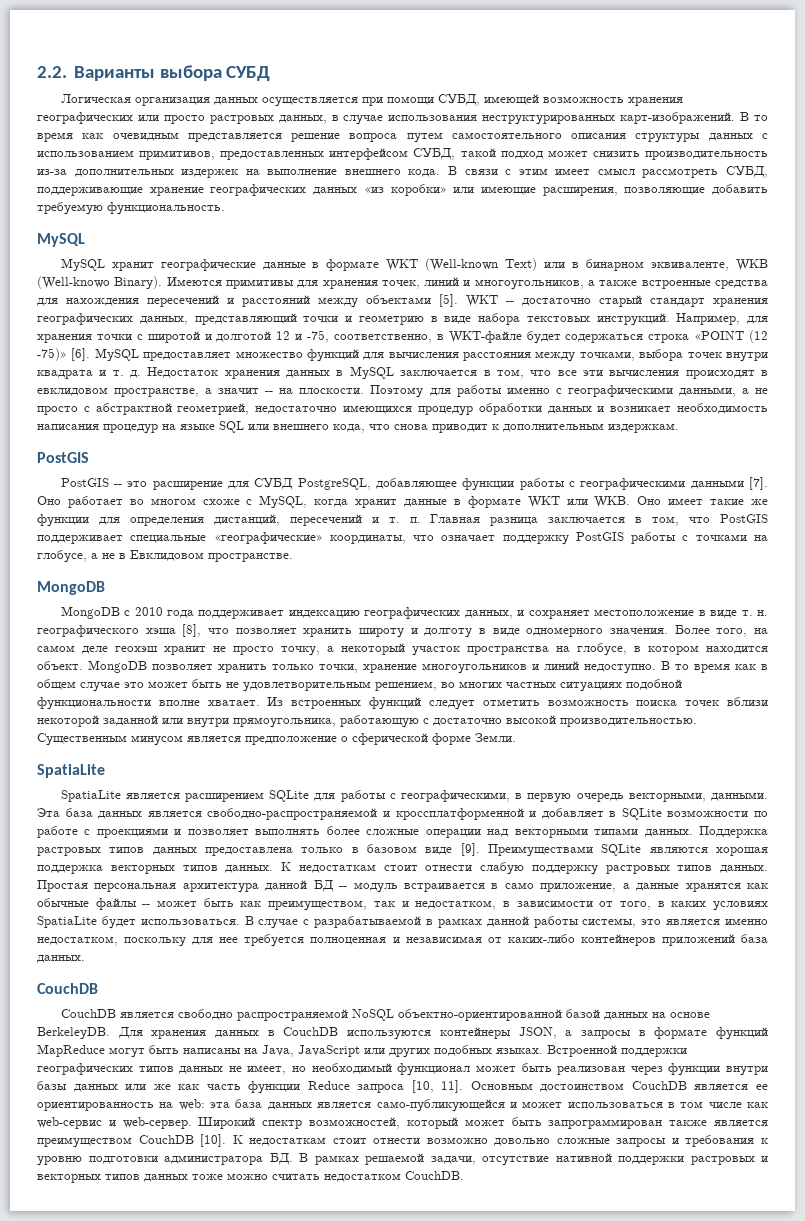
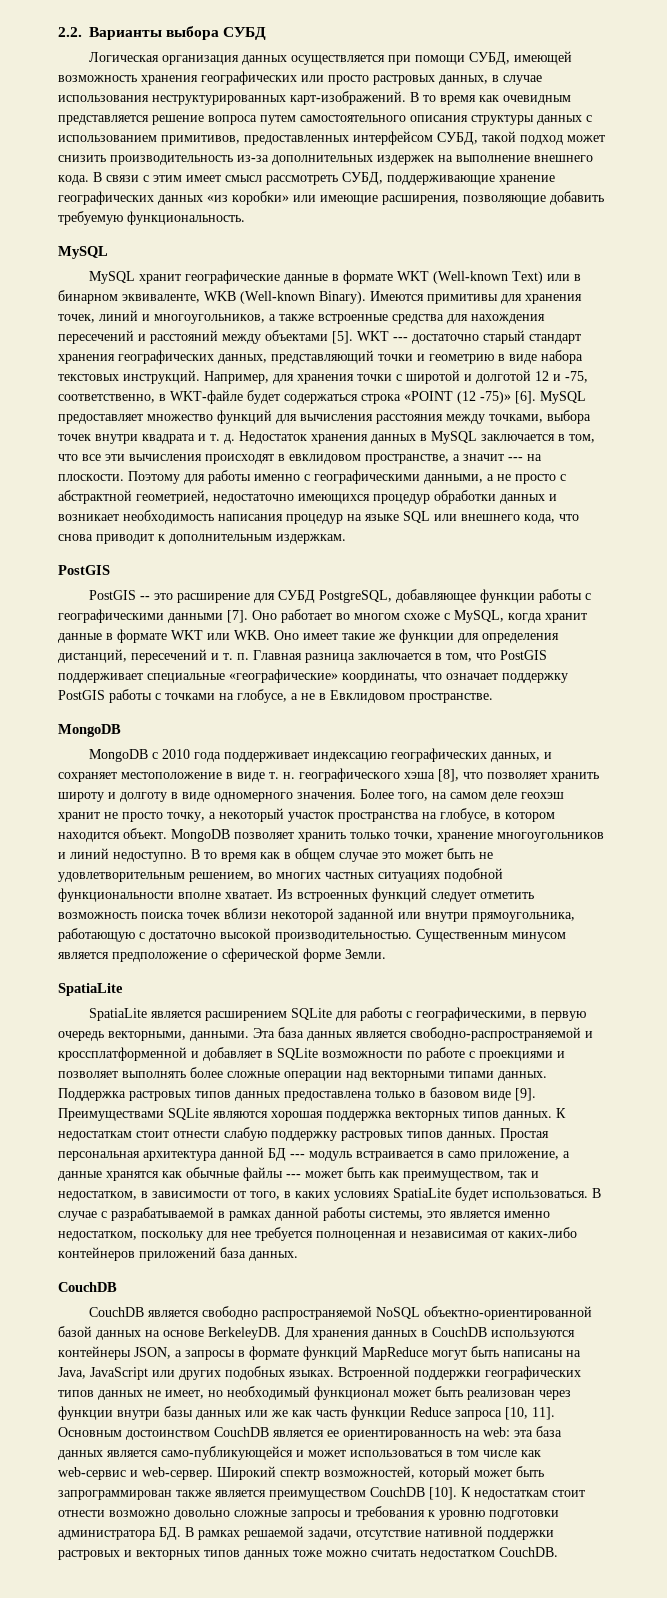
- MySQL хранит географические данные в формате WKT (Well-known Text) или в бинарном эквиваленте, WKB (Well-knowo Binary).
+ MySQL хранит географические данные в формате WKT (Well-known Text) или в бинарном эквиваленте, WKB (Well-known Binary).
- WKT -- достаточно старый стандарт хранения географических данных, представляющий точки и геометрию в виде набора текстовых инструкций.
+ WKT --- достаточно старый стандарт хранения географических данных, представляющий точки и геометрию в виде набора текстовых инструкций.
- Недостаток хранения данных в MySQL заключается в том, что все эти вычисления происходят в евклидовом пространстве, а значит -- на плоскости.
+ Недостаток хранения данных в MySQL заключается в том, что все эти вычисления происходят в евклидовом пространстве, а значит --- на плоскости.
- Простая персональная архитектура данной БД -- модуль встраивается в само приложение, а данные хранятся как обычные файлы -- может быть как преимуществом, так и недостатком, в зависимости от того, в каких условиях SpatiaLite будет использоваться.
+ Простая персональная архитектура данной БД --- модуль встраивается в само приложение, а данные хранятся как обычные файлы --- может быть как преимуществом, так и недостатком, в зависимости от того, в каких условиях SpatiaLite будет использоваться.

